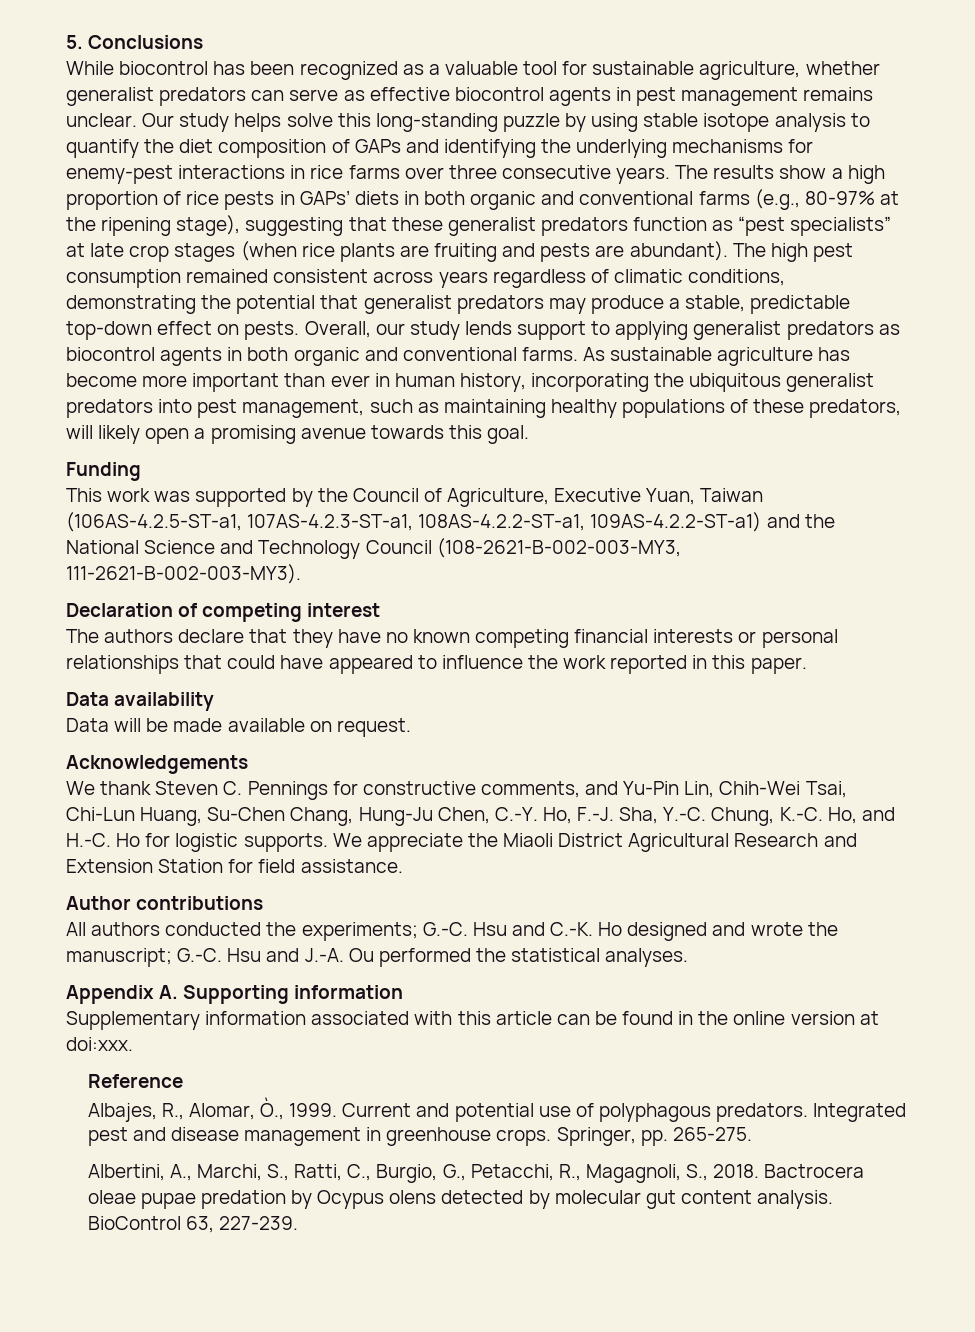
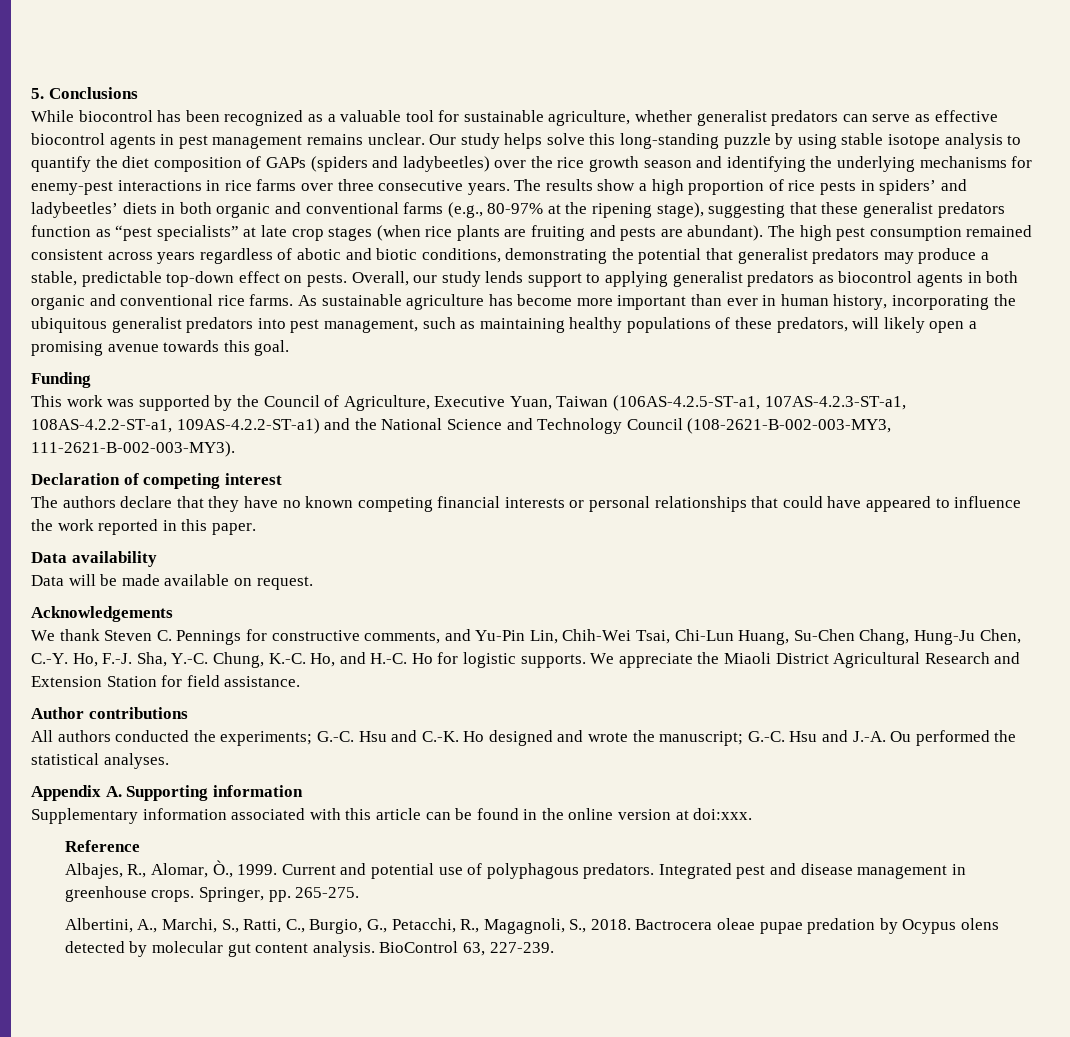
- Our study helps solve this long-standing puzzle by using stable isotope analysis to quantify the diet composition of GAPs and identifying the underlying mechanisms for enemy-pest interactions in rice farms over three consecutive years.
+ Our study helps solve this long-standing puzzle by using stable isotope analysis to quantify the diet composition of GAPs (spiders and ladybeetles) over the rice growth season and identifying the underlying mechanisms for enemy-pest interactions in rice farms over three consecutive years.
- The results show a high proportion of rice pests in GAPs’ diets in both organic and conventional farms (e.g., 80-97% at the ripening stage), suggesting that these generalist predators function as “pest specialists” at late crop stages (when rice plants are fruiting and pests are abundant).
+ The results show a high proportion of rice pests in spiders’ and ladybeetles’ diets in both organic and conventional farms (e.g., 80-97% at the ripening stage), suggesting that these generalist predators function as “pest specialists” at late crop stages (when rice plants are fruiting and pests are abundant).
- The high pest consumption remained consistent across years regardless of climatic conditions, demonstrating the potential that generalist predators may produce a stable, predictable top-down effect on pests.
+ The high pest consumption remained consistent across years regardless of abotic and biotic conditions, demonstrating the potential that generalist predators may produce a stable, predictable top-down effect on pests.
- Overall, our study lends support to applying generalist predators as biocontrol agents in both organic and conventional farms.
+ Overall, our study lends support to applying generalist predators as biocontrol agents in both organic and conventional rice farms.

